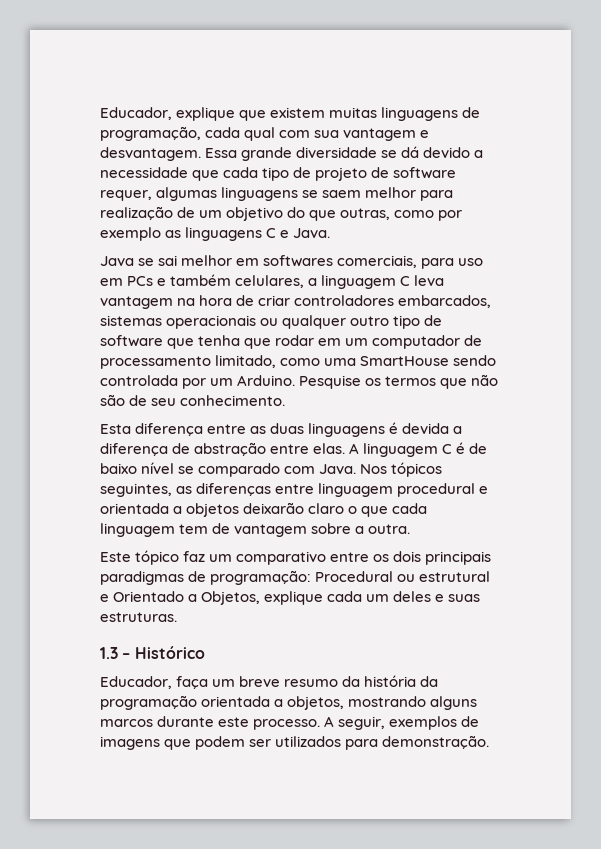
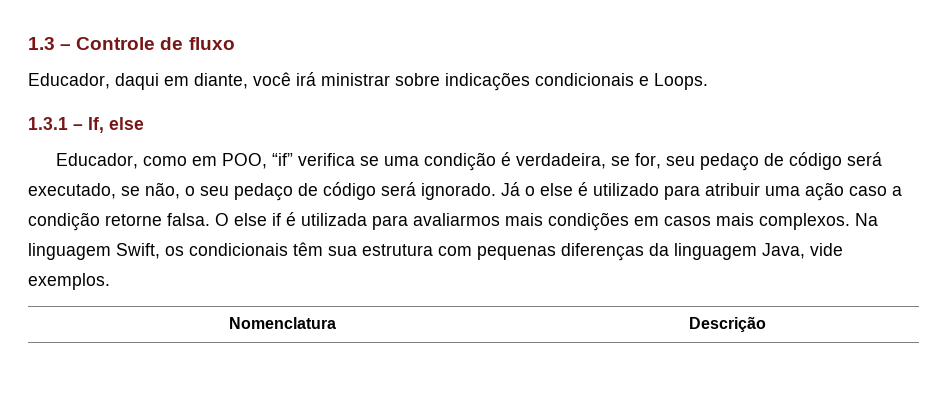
- Educador, explique que existem muitas linguagens de programação, cada qual com sua vantagem e desvantagem. Essa grande diversidade se dá devido a necessidade que cada tipo de projeto de software requer, algumas linguagens se saem melhor para realização de um objetivo do que outras, como por exemplo as linguagens C e Java.
- Java se sai melhor em softwares comerciais, para uso em PCs e também celulares, a linguagem C leva vantagem na hora de criar controladores embarcados, sistemas operacionais ou qualquer outro tipo de software que tenha que rodar em um computador de processamento limitado, como uma SmartHouse sendo controlada por um Arduino. Pesquise os termos que não são de seu conhecimento.
- Esta diferença entre as duas linguagens é devida a diferença de abstração entre elas. A linguagem C é de baixo nível se comparado com Java. Nos tópicos seguintes, as diferenças entre linguagem procedural e orientada a objetos deixarão claro o que cada linguagem tem de vantagem sobre a outra.
- Este tópico faz um comparativo entre os dois principais paradigmas de programação: Procedural ou estrutural e Orientado a Objetos, explique cada um deles e suas estruturas.
- 1.3 – Histórico
- Educador, faça um breve resumo da história da programação orientada a objetos, mostrando alguns marcos durante este processo. A seguir, exemplos de imagens que podem ser utilizados para demonstração.
+ 1.3 – Controle de fluxo
+ Educador, daqui em diante, você irá ministrar sobre indicações condicionais e Loops.
+ 1.3.1 – If, else
+ Educador, como em POO, “if” verifica se uma condição é verdadeira, se for, seu pedaço de código será executado, se não, o seu pedaço de código será ignorado. Já o else é utilizado para atribuir uma ação caso a condição retorne falsa. O else if é utilizada para avaliarmos mais condições em casos mais complexos. Na linguagem Swift, os condicionais têm sua estrutura com pequenas diferenças da linguagem Java, vide exemplos.
+ Nomenclatura | Descrição

